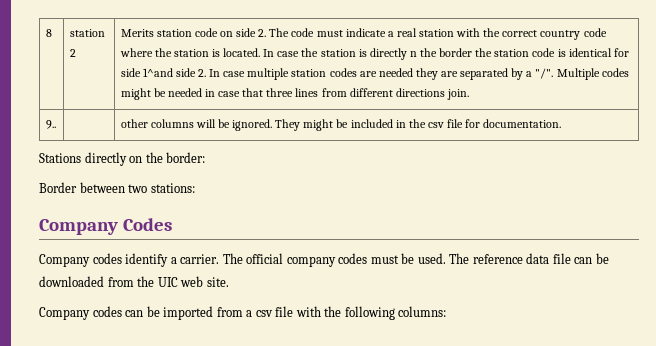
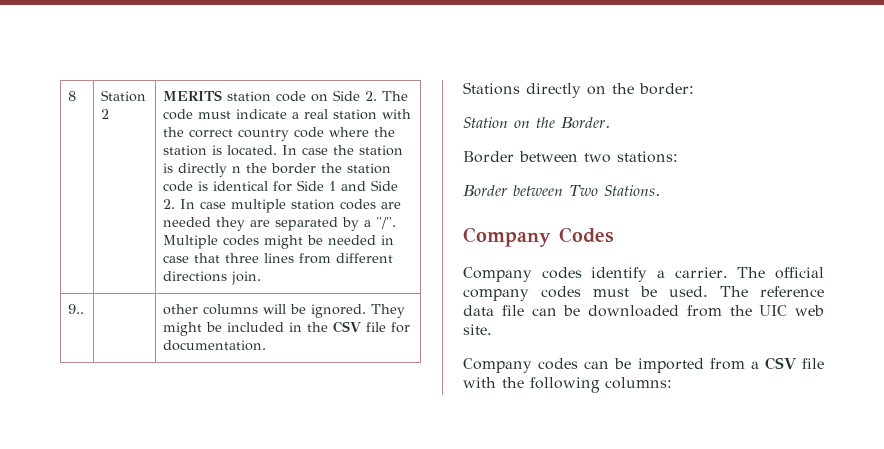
- station 2
+ Station 2
- Merits station code on side 2. The code must indicate a real station with the correct country code where the station is located.
+ MERITS station code on Side 2. The code must indicate a real station with the correct country code where the station is located.
- In case the station is directly n the border the station code is identical for side 1^and side 2. In case multiple station codes are needed they are separated by a "/".
+ In case the station is directly n the border the station code is identical for Side 1 and Side 2. In case multiple station codes are needed they are separated by a "/".
- 9.. | | other columns will be ignored. They might be included in the csv file for documentation.
+ 9.. | | other columns will be ignored. They might be included in the CSV file for documentation.
+ Station on the Border.
+ Border between Two Stations.
- Company codes can be imported from a csv file with the following columns:
+ Company codes can be imported from a CSV file with the following columns:

